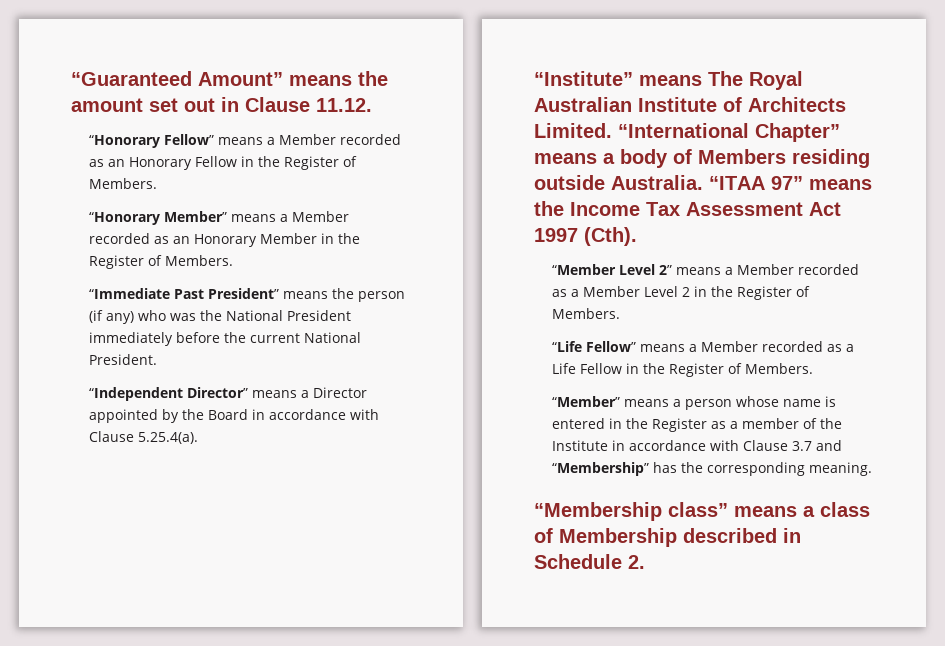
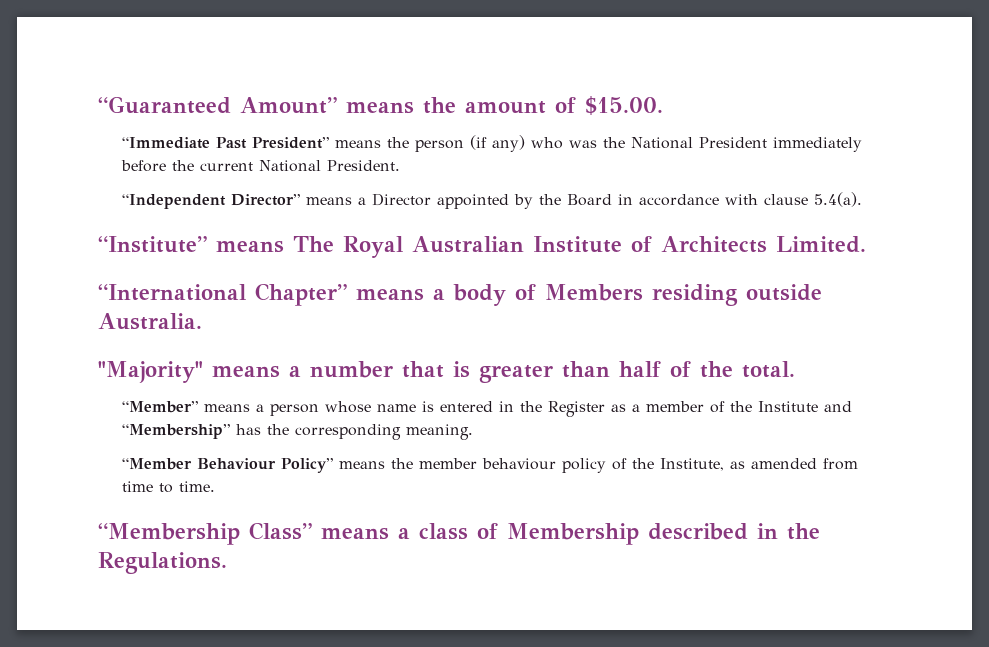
- “Guaranteed Amount” means the amount set out in Clause 11.12.
- “Honorary Fellow” means a Member recorded as an Honorary Fellow in the Register of Members.
- “Honorary Member” means a Member recorded as an Honorary Member in the Register of Members.
+ “Guaranteed Amount” means the amount of $15.00.
- “Independent Director” means a Director appointed by the Board in accordance with Clause 5.25.4(a).
+ “Independent Director” means a Director appointed by the Board in accordance with clause 5.4(a).
- “Institute” means The Royal Australian Institute of Architects Limited. “International Chapter” means a body of Members residing outside Australia. “ITAA 97” means the Income Tax Assessment Act 1997 (Cth).
- “Member Level 2” means a Member recorded as a Member Level 2 in the Register of Members.
- “Life Fellow” means a Member recorded as a Life Fellow in the Register of Members.
+ “Institute” means The Royal Australian Institute of Architects Limited.
+ “International Chapter” means a body of Members residing outside Australia.
+ "Majority" means a number that is greater than half of the total.
- “Member” means a person whose name is entered in the Register as a member of the Institute in accordance with Clause 3.7 and “Membership” has the corresponding meaning.
+ “Member” means a person whose name is entered in the Register as a member of the Institute and “Membership” has the corresponding meaning.
+ “Member Behaviour Policy” means the member behaviour policy of the Institute, as amended from time to time.
- “Membership class” means a class of Membership described in Schedule 2.
+ “Membership Class” means a class of Membership described in the Regulations.

